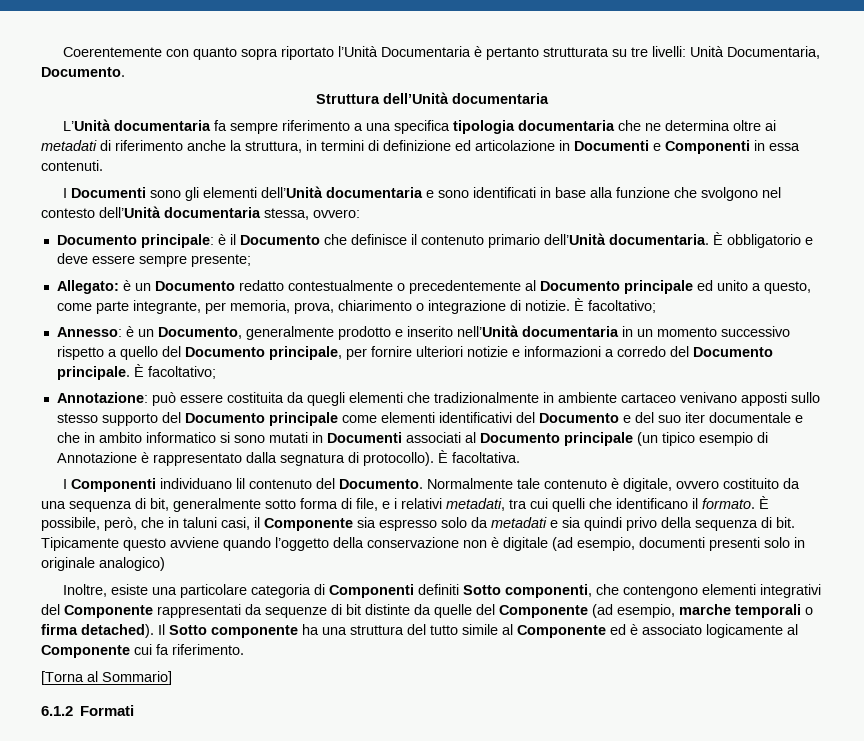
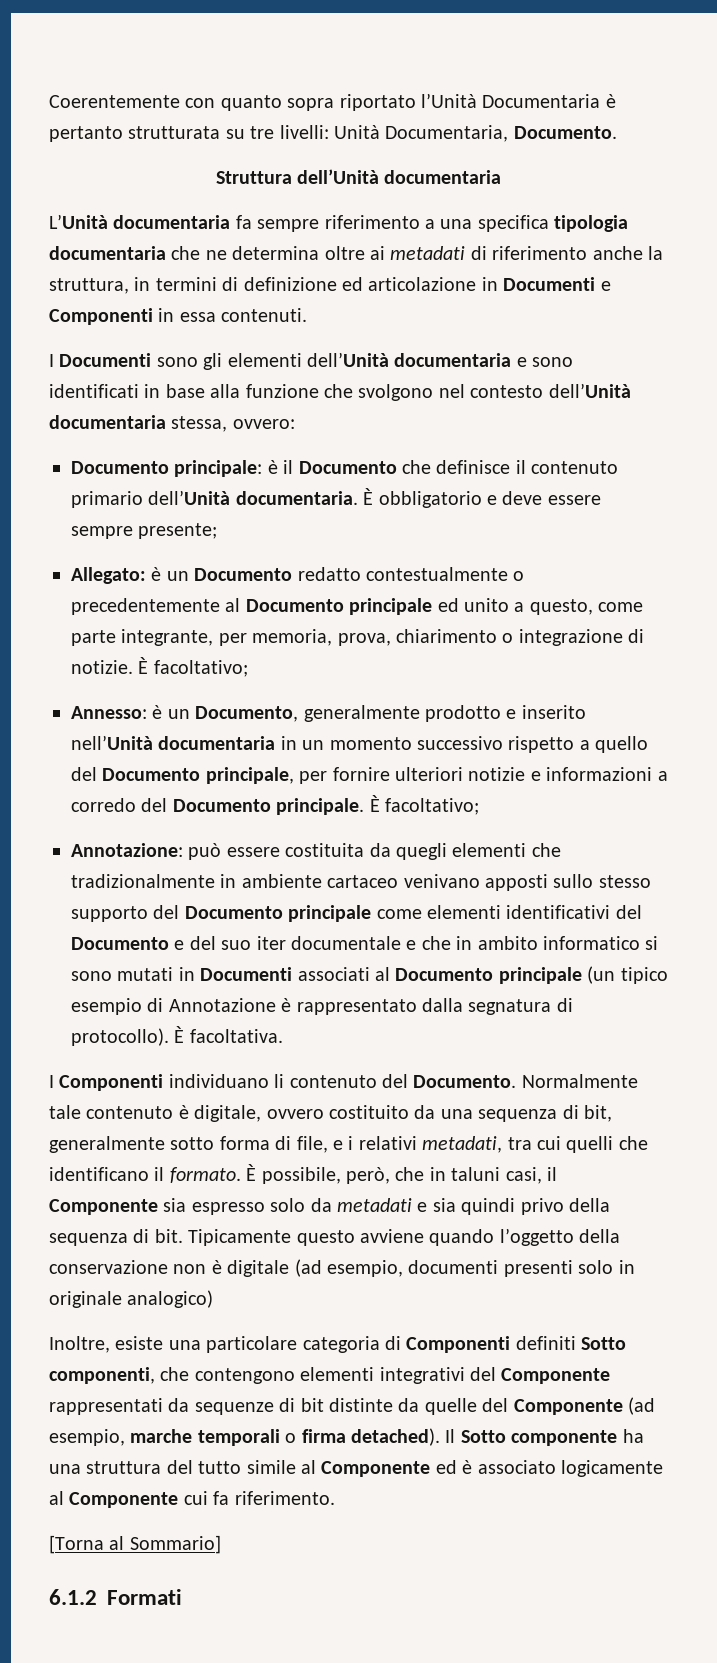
- I Componenti individuano lil contenuto del Documento.
+ I Componenti individuano li contenuto del Documento.

